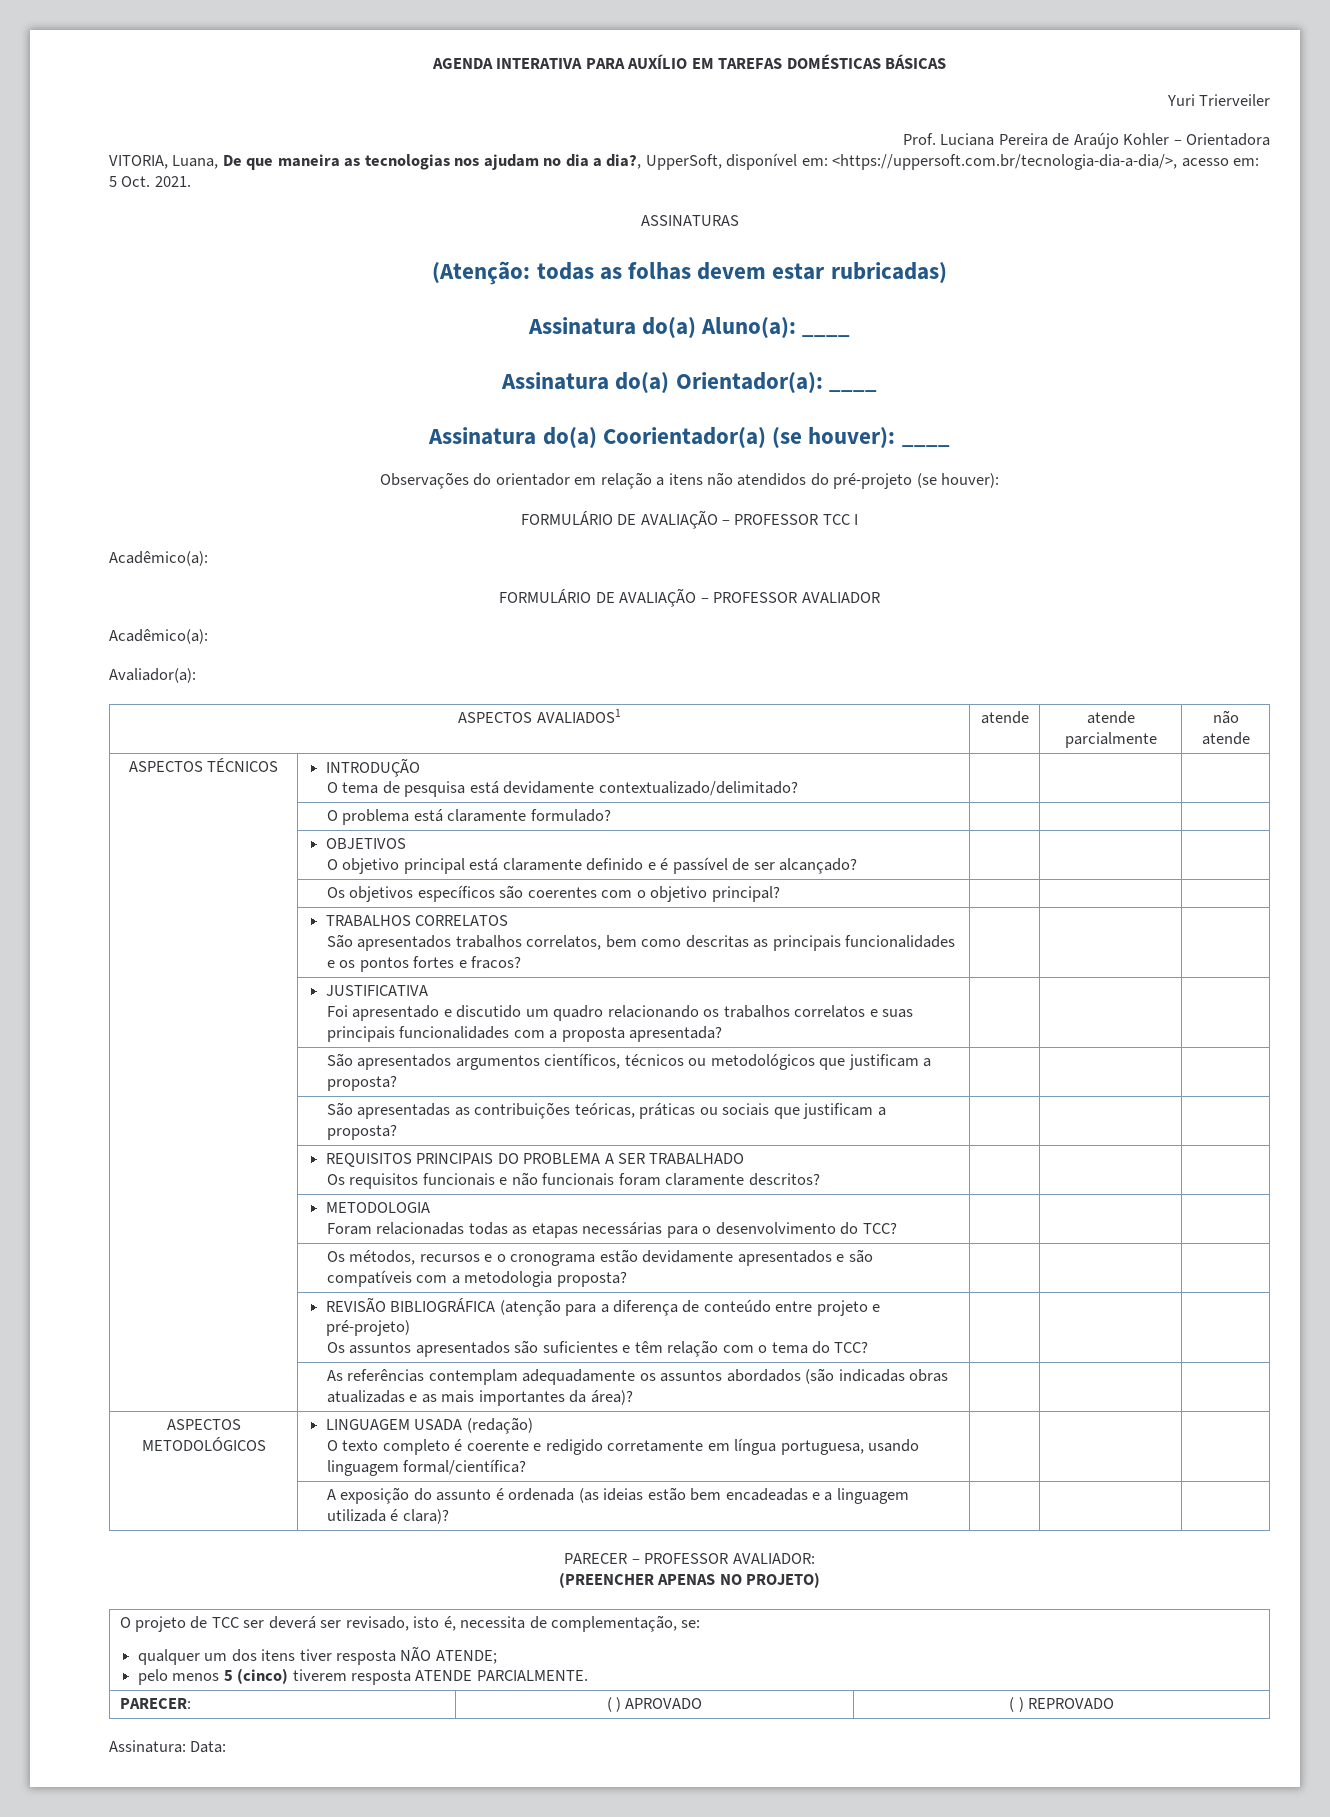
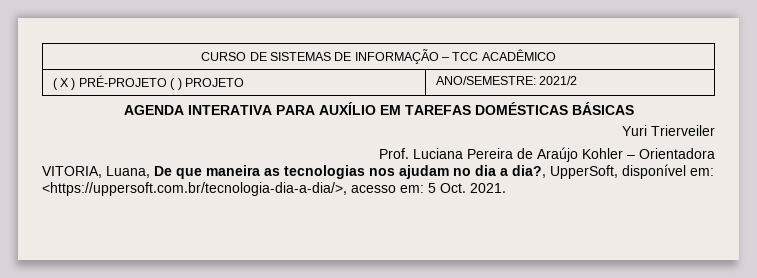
+ CURSO DE SISTEMAS DE INFORMAÇÃO – TCC ACADÊMICO
+ ( X ) PRÉ-PROJETO ( ) PROJETO | ANO/SEMESTRE: 2021/2
- ASSINATURAS
- (Atenção: todas as folhas devem estar rubricadas)
- Assinatura do(a) Aluno(a): ____
- Assinatura do(a) Orientador(a): ____
- Assinatura do(a) Coorientador(a) (se houver): ____
- Observações do orientador em relação a itens não atendidos do pré-projeto (se houver):
- FORMULÁRIO DE AVALIAÇÃO – PROFESSOR TCC I
- Acadêmico(a):
- FORMULÁRIO DE AVALIAÇÃO – PROFESSOR AVALIADOR
- Acadêmico(a):
- Avaliador(a):
- ASPECTOS AVALIADOS1 | atende | atende parcialmente | não atende
- ASPECTOS TÉCNICOS | INTRODUÇÃO
- O tema de pesquisa está devidamente contextualizado/delimitado? | | |
- | O problema está claramente formulado? | | |
- | OBJETIVOS
- O objetivo principal está claramente definido e é passível de ser alcançado? | | |
- | Os objetivos específicos são coerentes com o objetivo principal? | | |
- | TRABALHOS CORRELATOS
- São apresentados trabalhos correlatos, bem como descritas as principais funcionalidades e os pontos fortes e fracos? | | |
- | JUSTIFICATIVA
- Foi apresentado e discutido um quadro relacionando os trabalhos correlatos e suas principais funcionalidades com a proposta apresentada? | | |
- | São apresentados argumentos científicos, técnicos ou metodológicos que justificam a proposta? | | |
- | São apresentadas as contribuições teóricas, práticas ou sociais que justificam a proposta? | | |
- | REQUISITOS PRINCIPAIS DO PROBLEMA A SER TRABALHADO
- Os requisitos funcionais e não funcionais foram claramente descritos? | | |
- | METODOLOGIA
- Foram relacionadas todas as etapas necessárias para o desenvolvimento do TCC? | | |
- | Os métodos, recursos e o cronograma estão devidamente apresentados e são compatíveis com a metodologia proposta? | | |
- | REVISÃO BIBLIOGRÁFICA (atenção para a diferença de conteúdo entre projeto e pré-projeto)
- Os assuntos apresentados são suficientes e têm relação com o tema do TCC? | | |
- | As referências contemplam adequadamente os assuntos abordados (são indicadas obras atualizadas e as mais importantes da área)? | | |
- ASPECTOS METODOLÓGICOS | LINGUAGEM USADA (redação)
- O texto completo é coerente e redigido corretamente em língua portuguesa, usando linguagem formal/científica? | | |
- | A exposição do assunto é ordenada (as ideias estão bem encadeadas e a linguagem utilizada é clara)? | | |
- PARECER – PROFESSOR AVALIADOR:
- (PREENCHER APENAS NO PROJETO)
- O projeto de TCC ser deverá ser revisado, isto é, necessita de complementação, se:
- qualquer um dos itens tiver resposta NÃO ATENDE;
- pelo menos 5 (cinco) tiverem resposta ATENDE PARCIALMENTE.
- PARECER: | ( ) APROVADO | ( ) REPROVADO
- Assinatura: Data:

